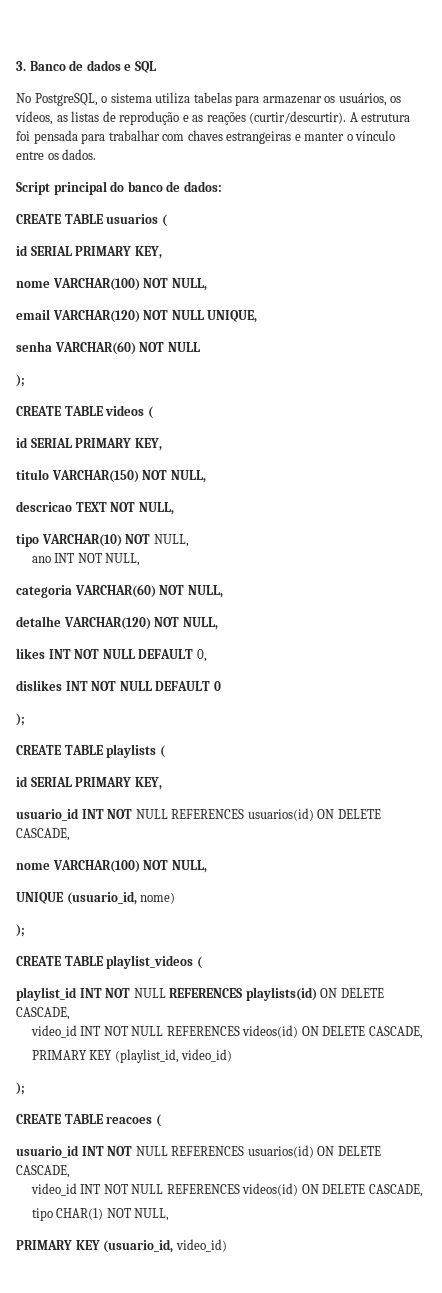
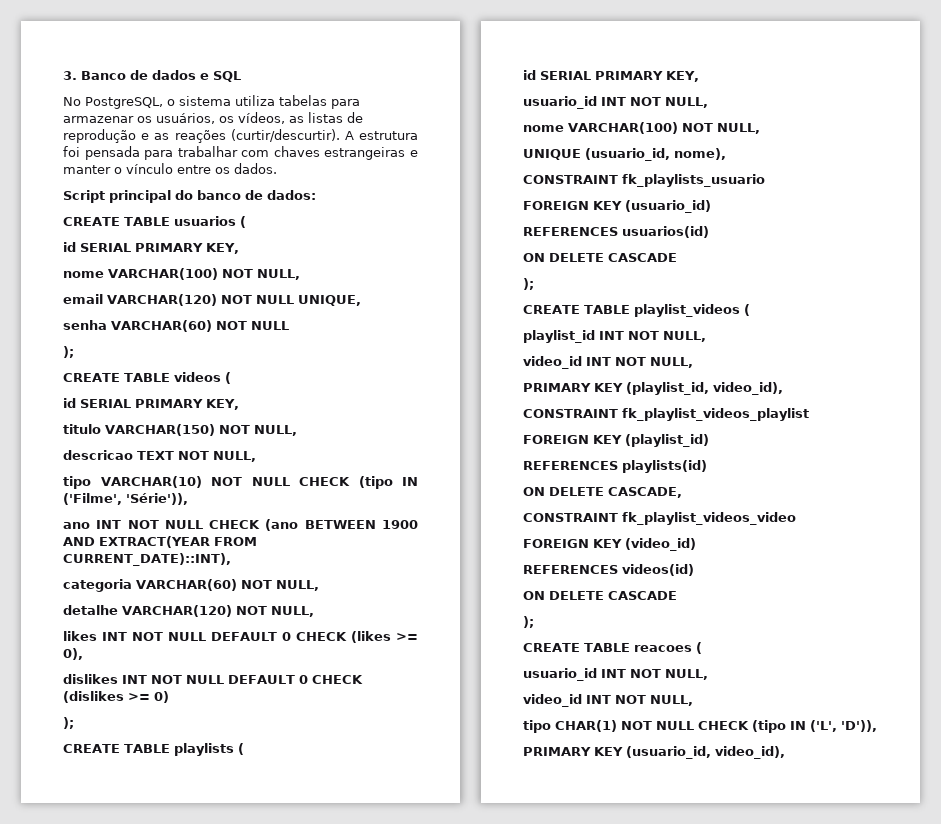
- tipo VARCHAR(10) NOT NULL,
- ano INT NOT NULL,
+ tipo VARCHAR(10) NOT NULL CHECK (tipo IN ('Filme', 'Série')),
+ ano INT NOT NULL CHECK (ano BETWEEN 1900 AND EXTRACT(YEAR FROM CURRENT_DATE)::INT),
- likes INT NOT NULL DEFAULT 0,
+ likes INT NOT NULL DEFAULT 0 CHECK (likes >= 0),
- dislikes INT NOT NULL DEFAULT 0
+ dislikes INT NOT NULL DEFAULT 0 CHECK (dislikes >= 0)
  CREATE TABLE playlists (
  id SERIAL PRIMARY KEY,
- usuario_id INT NOT NULL REFERENCES usuarios(id) ON DELETE CASCADE,
+ usuario_id INT NOT NULL,
- UNIQUE (usuario_id, nome)
+ UNIQUE (usuario_id, nome),
+ CONSTRAINT fk_playlists_usuario
+ FOREIGN KEY (usuario_id)
+ REFERENCES usuarios(id)
+ ON DELETE CASCADE
- playlist_id INT NOT NULL REFERENCES playlists(id) ON DELETE CASCADE,
- video_id INT NOT NULL REFERENCES videos(id) ON DELETE CASCADE,
- PRIMARY KEY (playlist_id, video_id)
+ playlist_id INT NOT NULL,
+ video_id INT NOT NULL,
+ PRIMARY KEY (playlist_id, video_id),
+ CONSTRAINT fk_playlist_videos_playlist
+ FOREIGN KEY (playlist_id)
+ REFERENCES playlists(id)
+ ON DELETE CASCADE,
+ CONSTRAINT fk_playlist_videos_video
+ FOREIGN KEY (video_id)
+ REFERENCES videos(id)
+ ON DELETE CASCADE
  CREATE TABLE reacoes (
- usuario_id INT NOT NULL REFERENCES usuarios(id) ON DELETE CASCADE,
- video_id INT NOT NULL REFERENCES videos(id) ON DELETE CASCADE,
- tipo CHAR(1) NOT NULL,
+ usuario_id INT NOT NULL,
+ video_id INT NOT NULL,
+ tipo CHAR(1) NOT NULL CHECK (tipo IN ('L', 'D')),
- PRIMARY KEY (usuario_id, video_id)
+ PRIMARY KEY (usuario_id, video_id),

